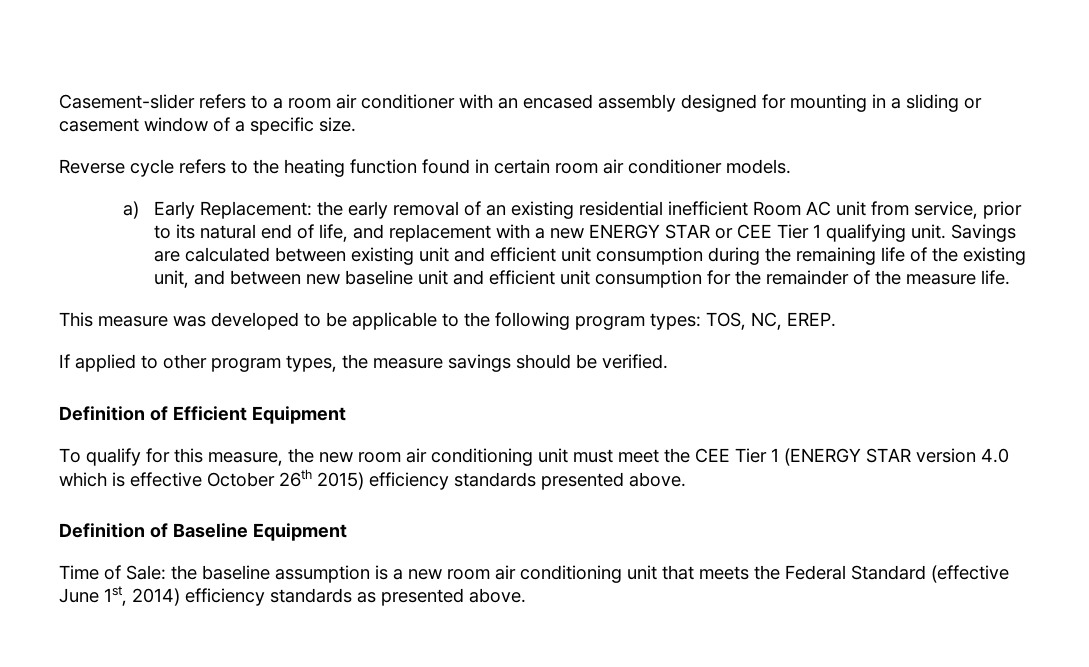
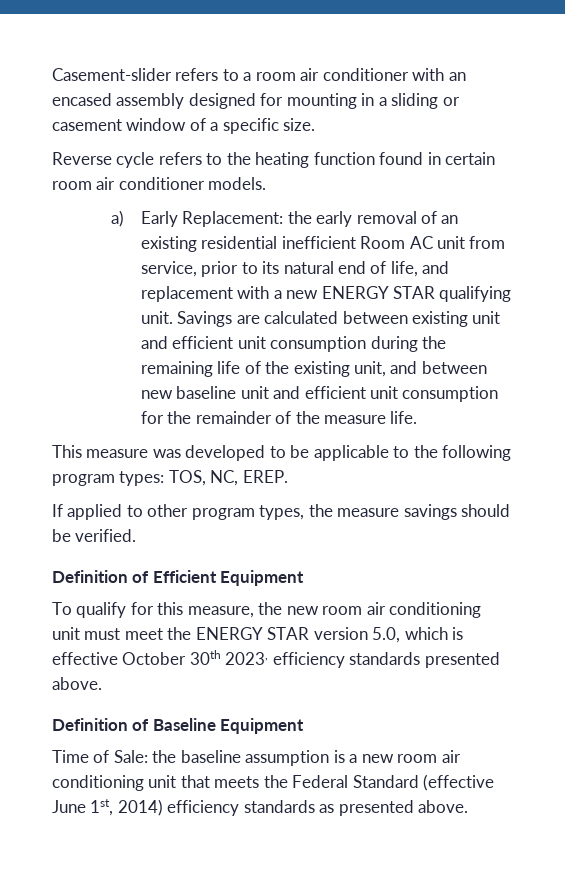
- a) Early Replacement: the early removal of an existing residential inefficient Room AC unit from service, prior to its natural end of life, and replacement with a new ENERGY STAR or CEE Tier 1 qualifying unit.
+ a) Early Replacement: the early removal of an existing residential inefficient Room AC unit from service, prior to its natural end of life, and replacement with a new ENERGY STAR qualifying unit.
- To qualify for this measure, the new room air conditioning unit must meet the CEE Tier 1 (ENERGY STAR version 4.0 which is effective October 26th 2015) efficiency standards presented above.
+ To qualify for this measure, the new room air conditioning unit must meet the ENERGY STAR version 5.0, which is effective October 30th 2023, efficiency standards presented above.

